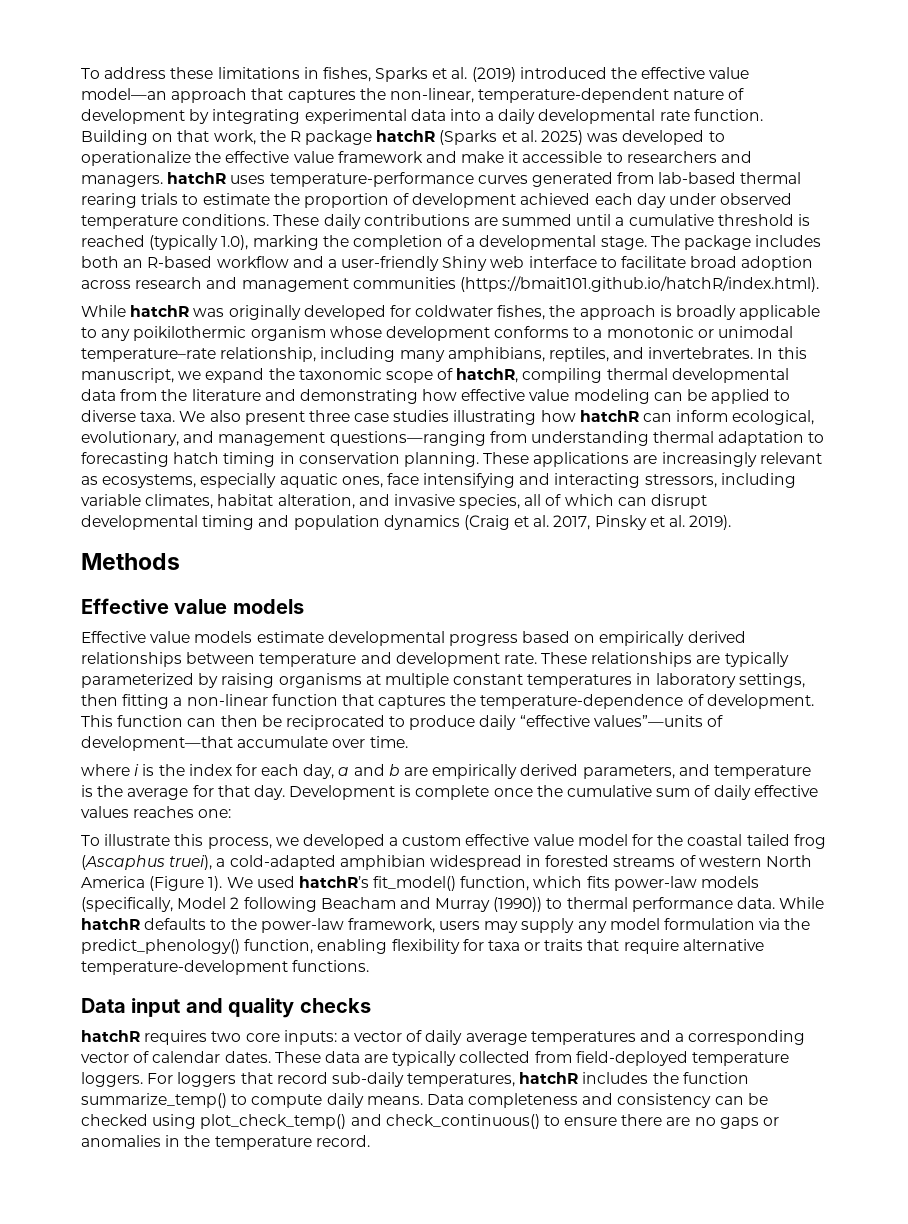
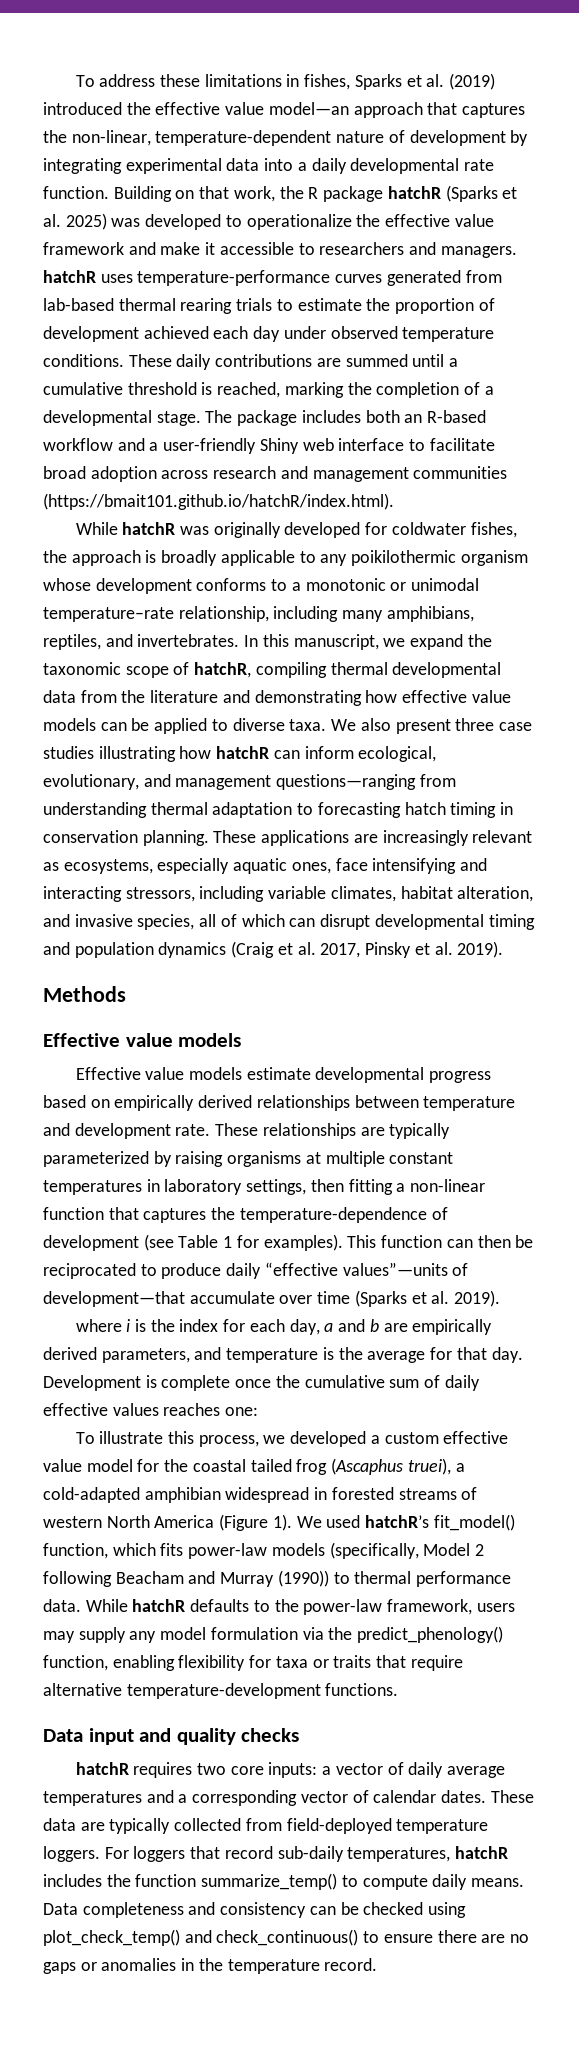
- These daily contributions are summed until a cumulative threshold is reached (typically 1.0), marking the completion of a developmental stage.
+ These daily contributions are summed until a cumulative threshold is reached, marking the completion of a developmental stage.
- In this manuscript, we expand the taxonomic scope of hatchR, compiling thermal developmental data from the literature and demonstrating how effective value modeling can be applied to diverse taxa.
+ In this manuscript, we expand the taxonomic scope of hatchR, compiling thermal developmental data from the literature and demonstrating how effective value models can be applied to diverse taxa.
- These relationships are typically parameterized by raising organisms at multiple constant temperatures in laboratory settings, then fitting a non-linear function that captures the temperature-dependence of development.
+ These relationships are typically parameterized by raising organisms at multiple constant temperatures in laboratory settings, then fitting a non-linear function that captures the temperature-dependence of development (see Table 1 for examples).
- This function can then be reciprocated to produce daily “effective values”—units of development—that accumulate over time.
+ This function can then be reciprocated to produce daily “effective values”—units of development—that accumulate over time (Sparks et al. 2019).

